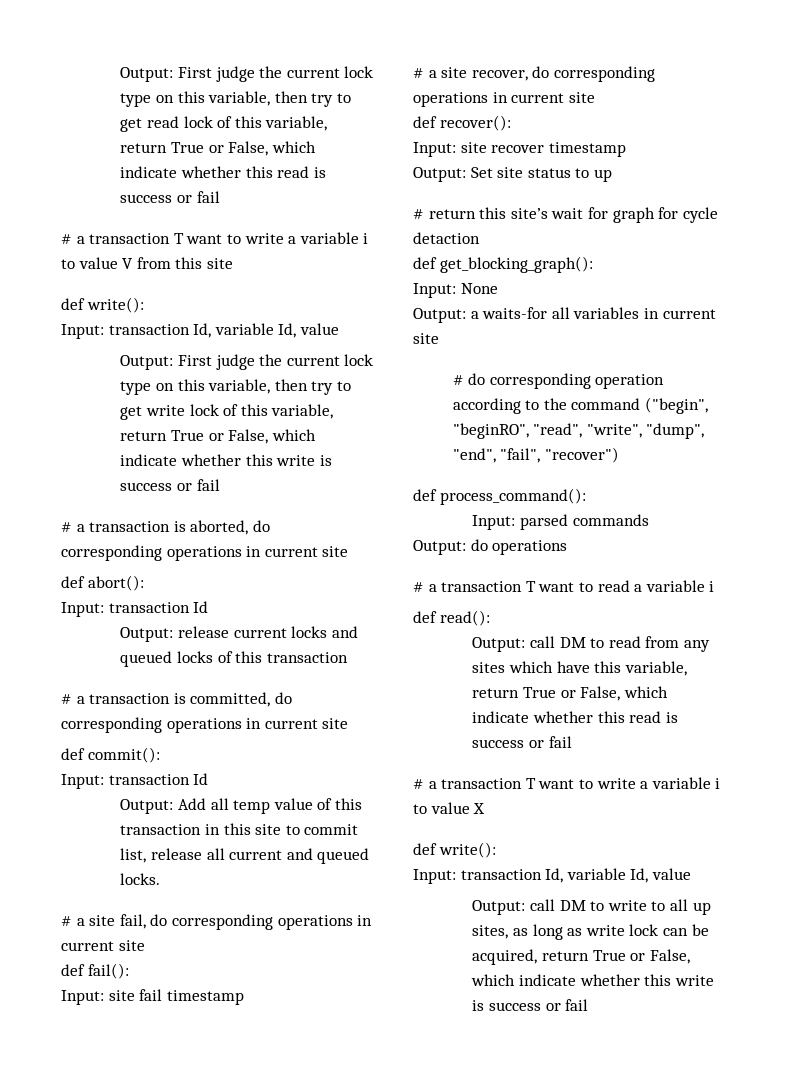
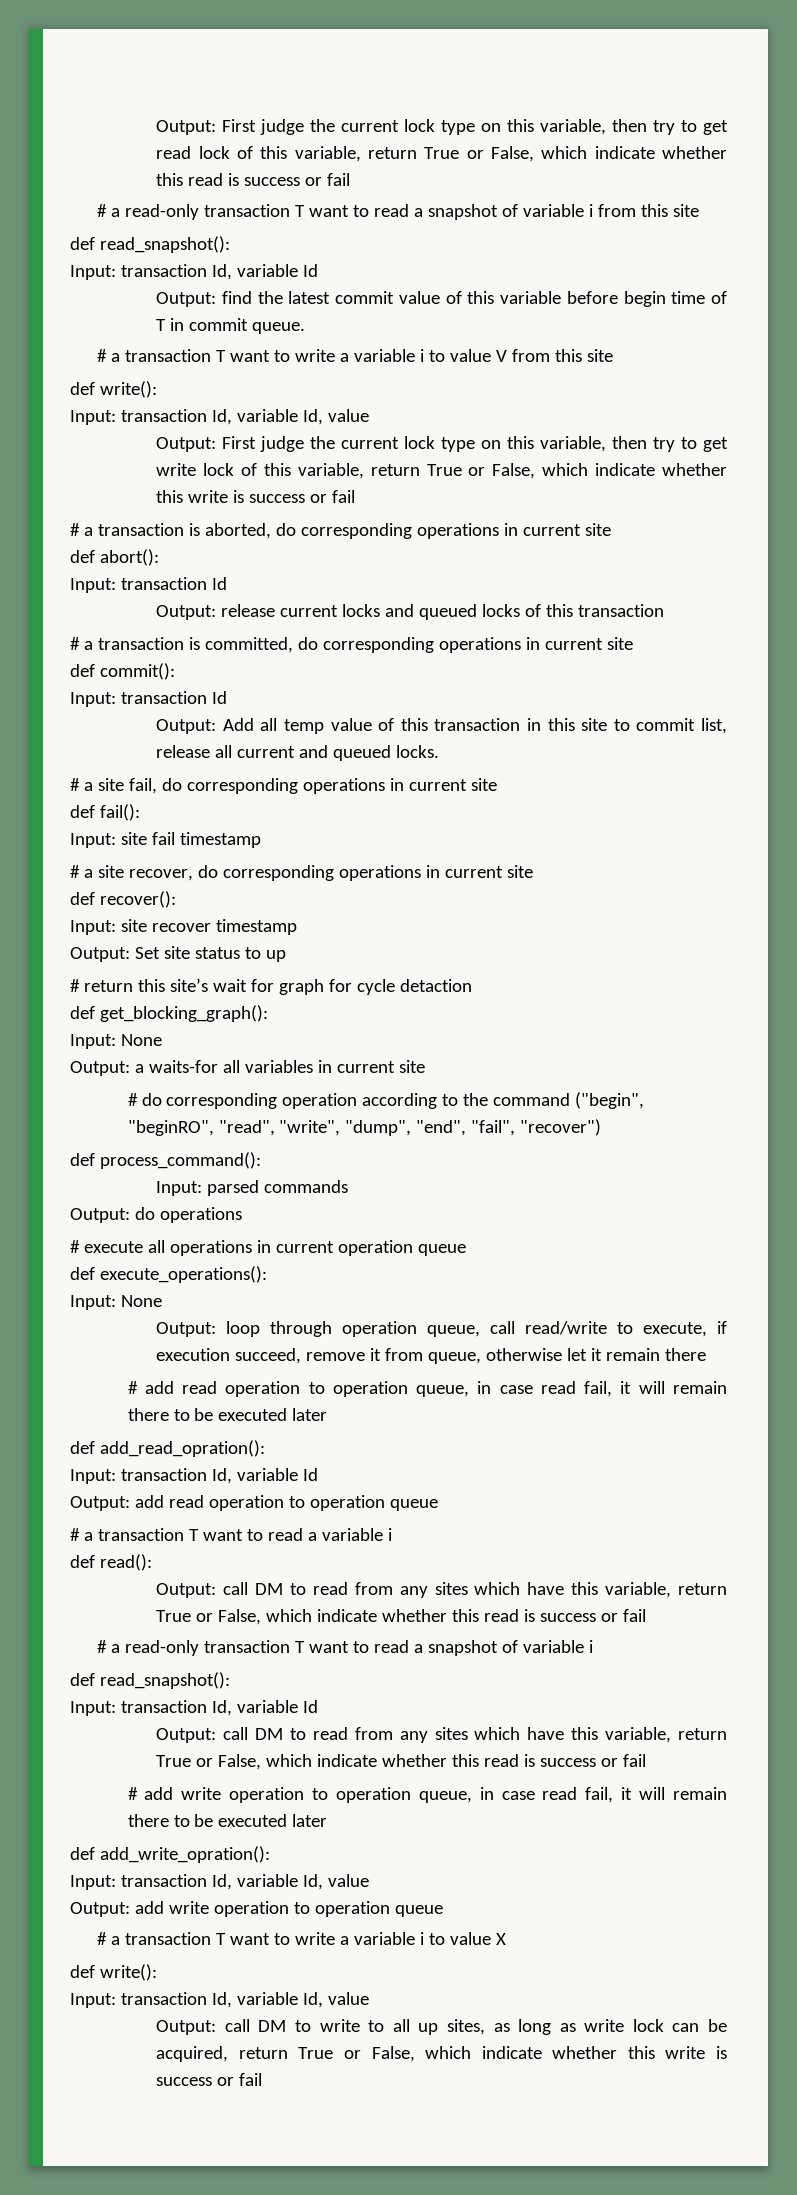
+ # a read-only transaction T want to read a snapshot of variable i from this site
+ def read_snapshot():
+ Input: transaction Id, variable Id
+ Output: find the latest commit value of this variable before begin time of T in commit queue.
+ # execute all operations in current operation queue
+ def execute_operations():
+ Input: None
+ Output: loop through operation queue, call read/write to execute, if execution succeed, remove it from queue, otherwise let it remain there
+ # add read operation to operation queue, in case read fail, it will remain there to be executed later
+ def add_read_opration():
+ Input: transaction Id, variable Id
+ Output: add read operation to operation queue
  def read():
  Output: call DM to read from any sites which have this variable, return True or False, which indicate whether this read is success or fail
+ # a read-only transaction T want to read a snapshot of variable i
+ def read_snapshot():
+ Input: transaction Id, variable Id
+ Output: call DM to read from any sites which have this variable, return True or False, which indicate whether this read is success or fail
+ # add write operation to operation queue, in case read fail, it will remain there to be executed later
+ def add_write_opration():
+ Input: transaction Id, variable Id, value
+ Output: add write operation to operation queue

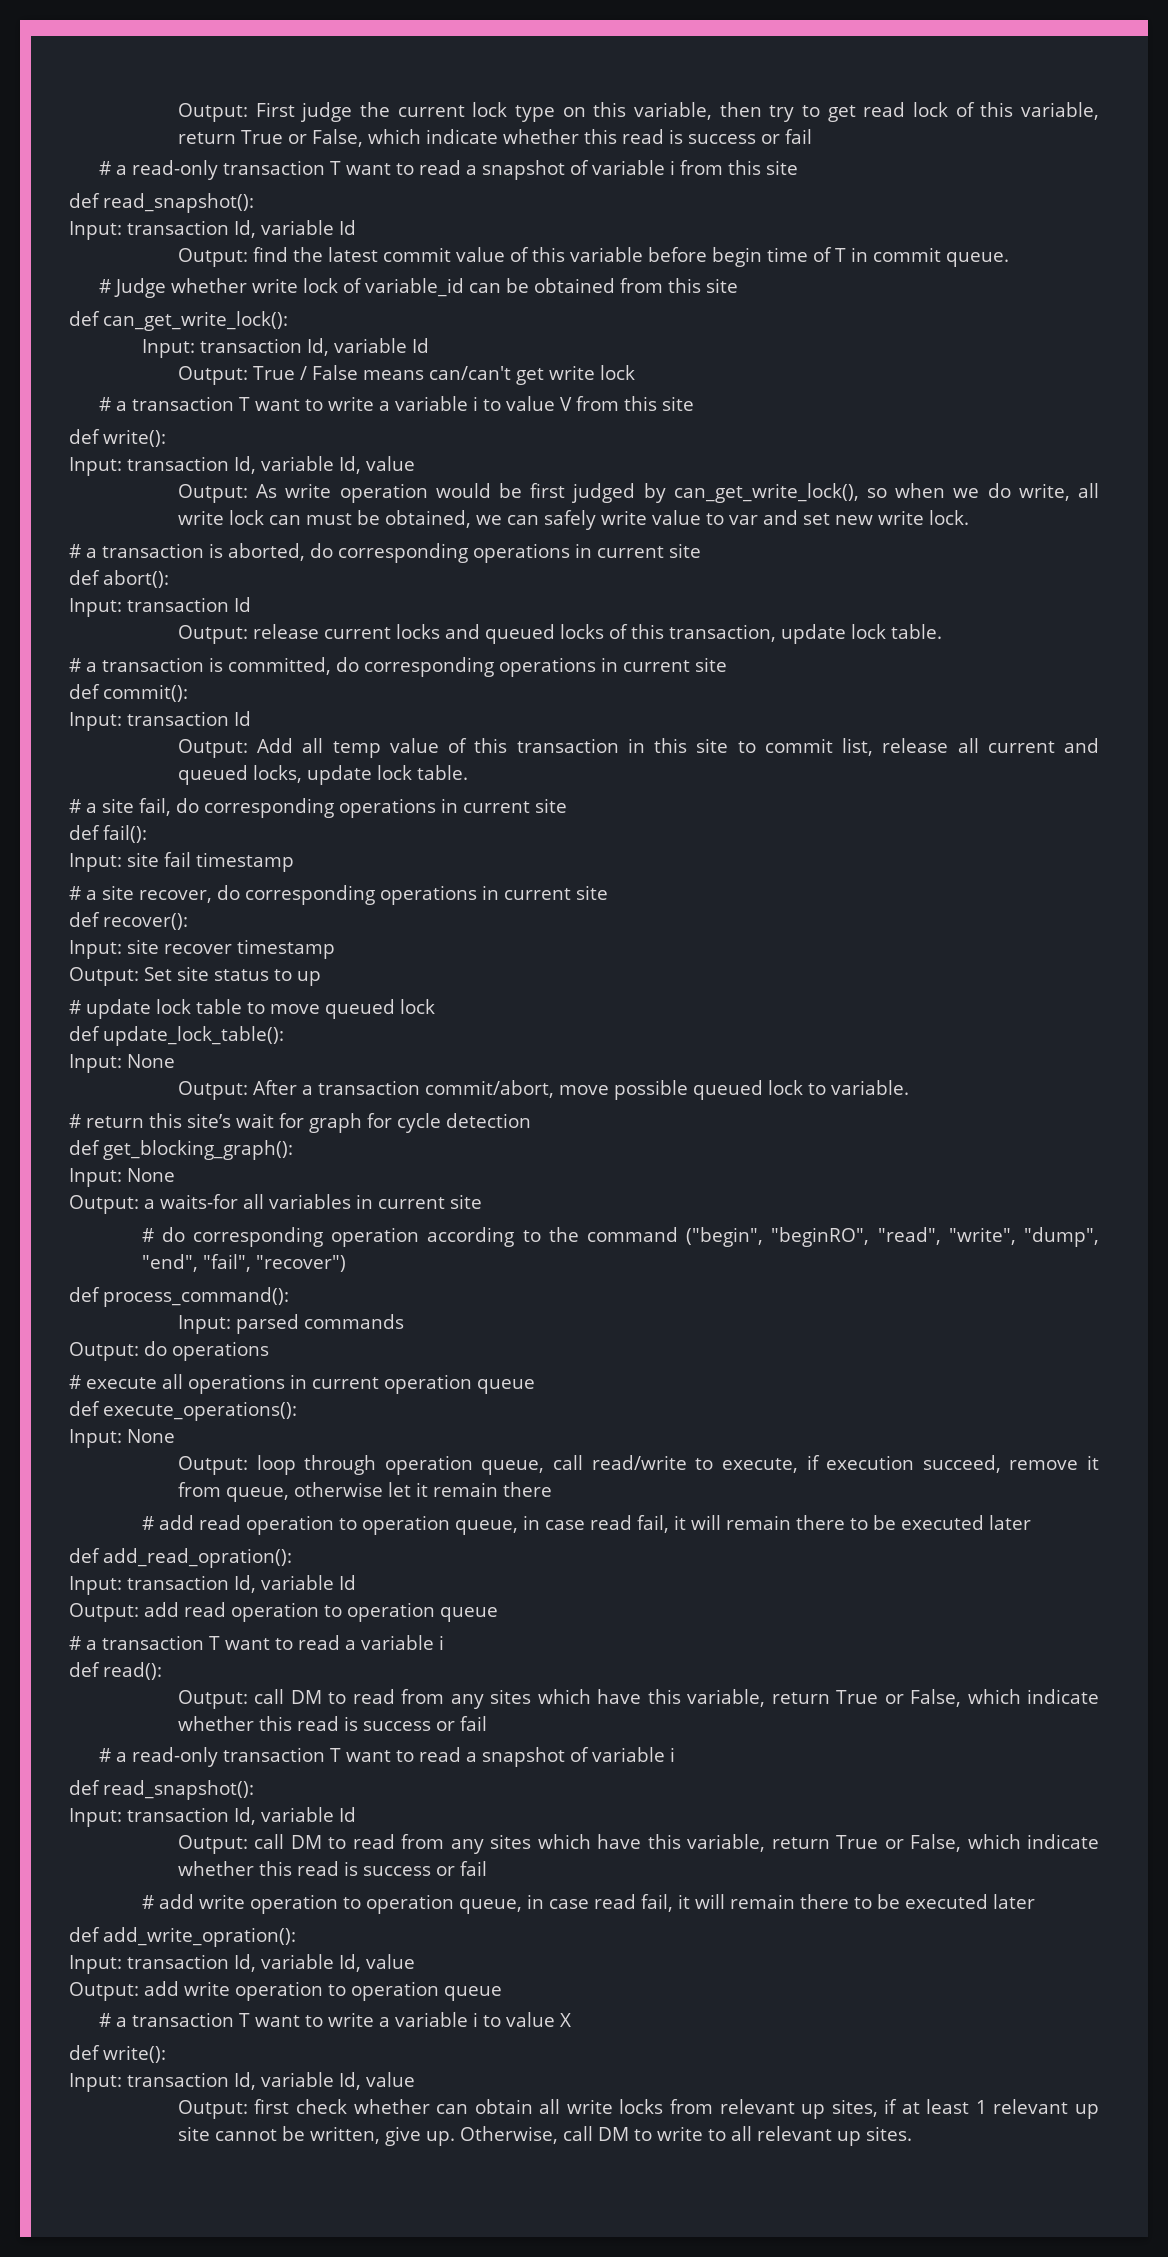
+ # Judge whether write lock of variable_id can be obtained from this site
+ def can_get_write_lock():
+ Input: transaction Id, variable Id
+ Output: True / False means can/can't get write lock
- Output: First judge the current lock type on this variable, then try to get write lock of this variable, return True or False, which indicate whether this write is success or fail
+ Output: As write operation would be first judged by can_get_write_lock(), so when we do write, all write lock can must be obtained, we can safely write value to var and set new write lock.
- Output: release current locks and queued locks of this transaction
+ Output: release current locks and queued locks of this transaction, update lock table.
- Output: Add all temp value of this transaction in this site to commit list, release all current and queued locks.
+ Output: Add all temp value of this transaction in this site to commit list, release all current and queued locks, update lock table.
+ # update lock table to move queued lock
+ def update_lock_table():
+ Input: None
+ Output: After a transaction commit/abort, move possible queued lock to variable.
- # return this site’s wait for graph for cycle detaction
+ # return this site’s wait for graph for cycle detection
- Output: call DM to write to all up sites, as long as write lock can be acquired, return True or False, which indicate whether this write is success or fail
+ Output: first check whether can obtain all write locks from relevant up sites, if at least 1 relevant up site cannot be written, give up. Otherwise, call DM to write to all relevant up sites.

